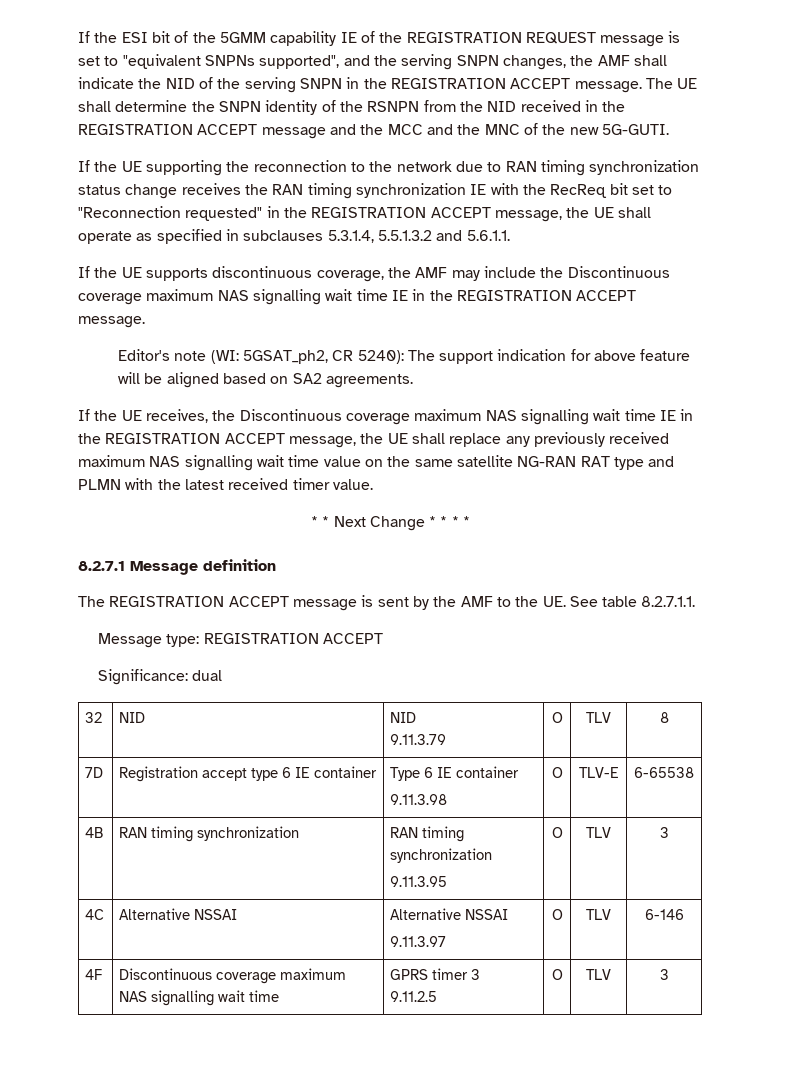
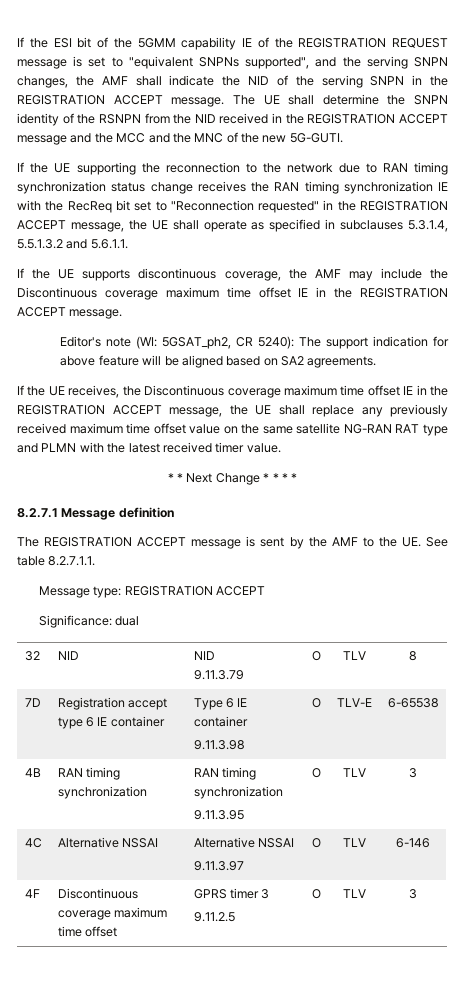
- If the UE supports discontinuous coverage, the AMF may include the Discontinuous coverage maximum NAS signalling wait time IE in the REGISTRATION ACCEPT message.
+ If the UE supports discontinuous coverage, the AMF may include the Discontinuous coverage maximum time offset IE in the REGISTRATION ACCEPT message.
- If the UE receives, the Discontinuous coverage maximum NAS signalling wait time IE in the REGISTRATION ACCEPT message, the UE shall replace any previously received maximum NAS signalling wait time value on the same satellite NG-RAN RAT type and PLMN with the latest received timer value.
+ If the UE receives, the Discontinuous coverage maximum time offset IE in the REGISTRATION ACCEPT message, the UE shall replace any previously received maximum time offset value on the same satellite NG-RAN RAT type and PLMN with the latest received timer value.
- 4F | Discontinuous coverage maximum NAS signalling wait time | GPRS timer 3
+ 4F | Discontinuous coverage maximum time offset | GPRS timer 3

